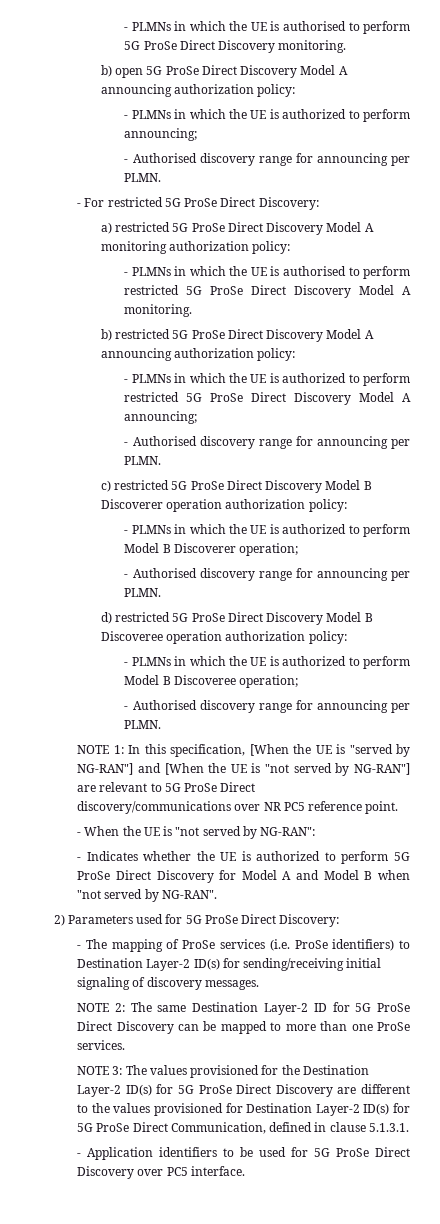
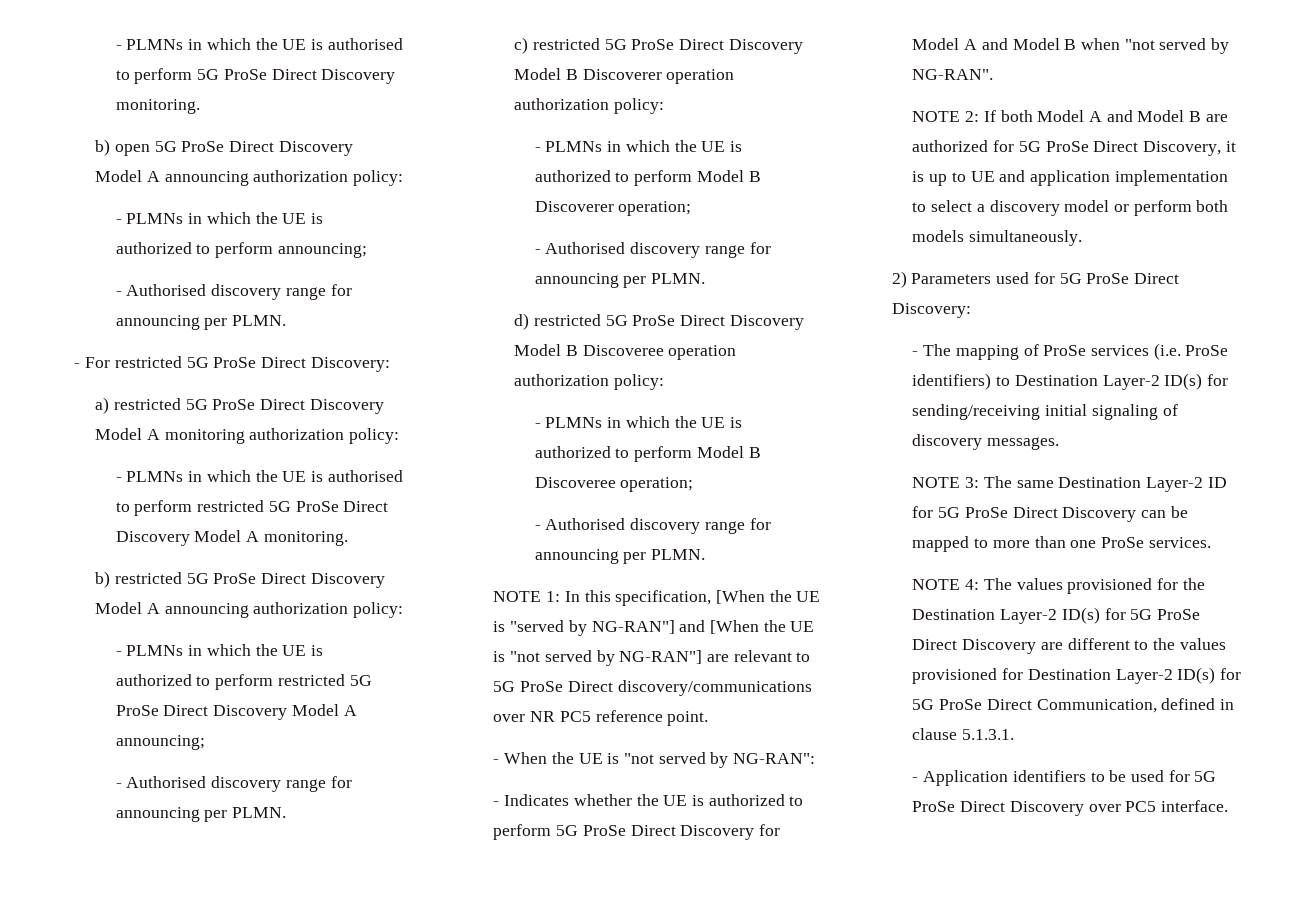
+ NOTE 2: If both Model A and Model B are authorized for 5G ProSe Direct Discovery, it is up to UE and application implementation to select a discovery model or perform both models simultaneously.
- NOTE 2: The same Destination Layer-2 ID for 5G ProSe Direct Discovery can be mapped to more than one ProSe services.
+ NOTE 3: The same Destination Layer-2 ID for 5G ProSe Direct Discovery can be mapped to more than one ProSe services.
- NOTE 3: The values provisioned for the Destination Layer-2 ID(s) for 5G ProSe Direct Discovery are different to the values provisioned for Destination Layer-2 ID(s) for 5G ProSe Direct Communication, defined in clause 5.1.3.1.
+ NOTE 4: The values provisioned for the Destination Layer-2 ID(s) for 5G ProSe Direct Discovery are different to the values provisioned for Destination Layer-2 ID(s) for 5G ProSe Direct Communication, defined in clause 5.1.3.1.

